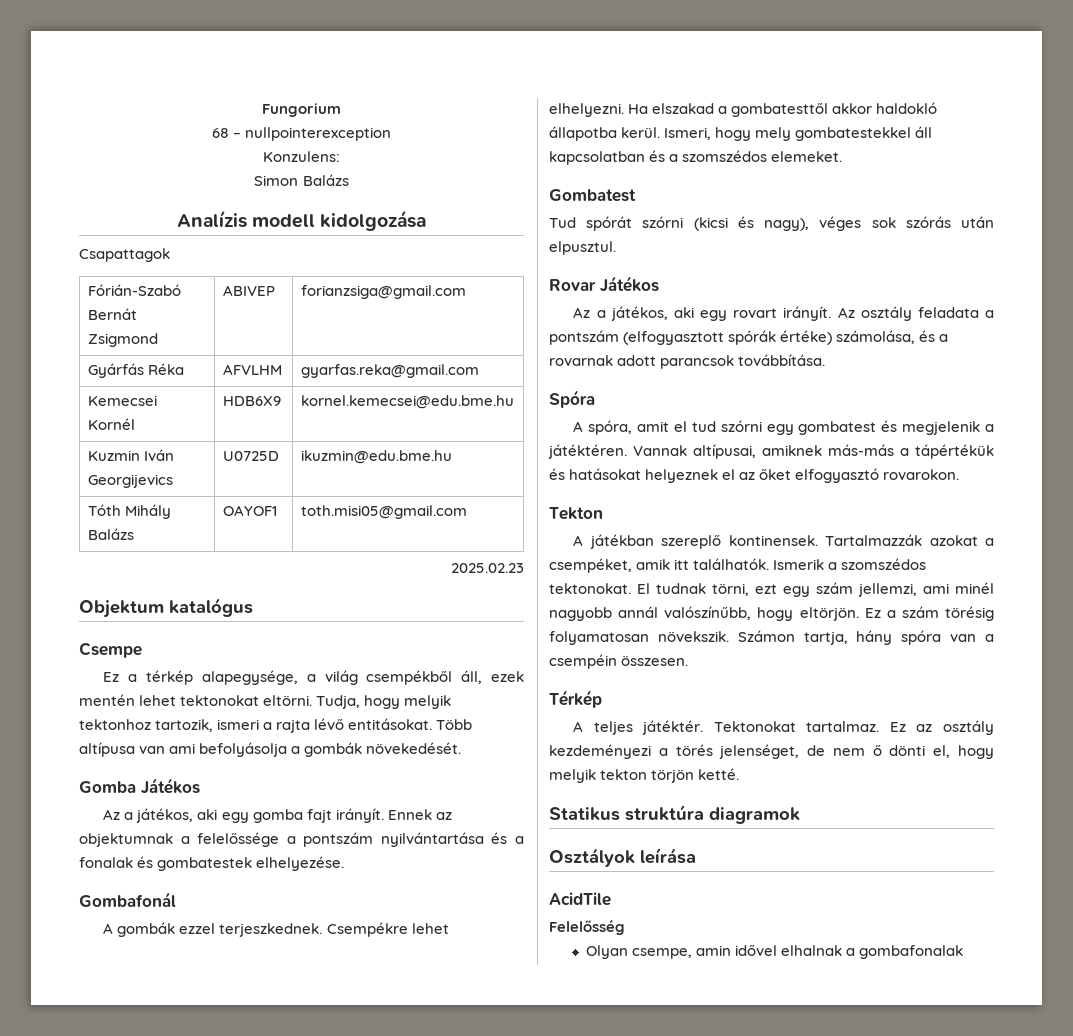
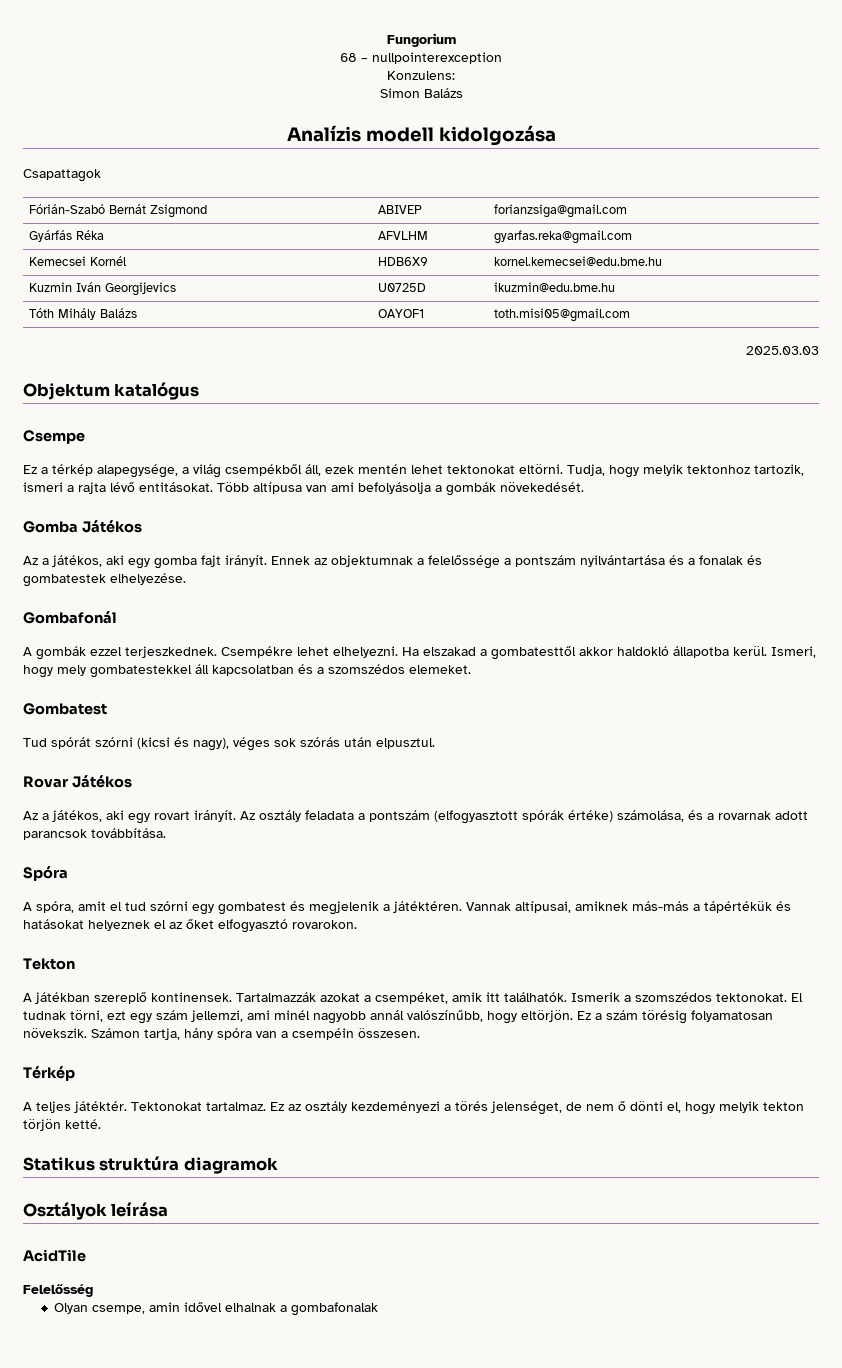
- 2025.02.23
+ 2025.03.03

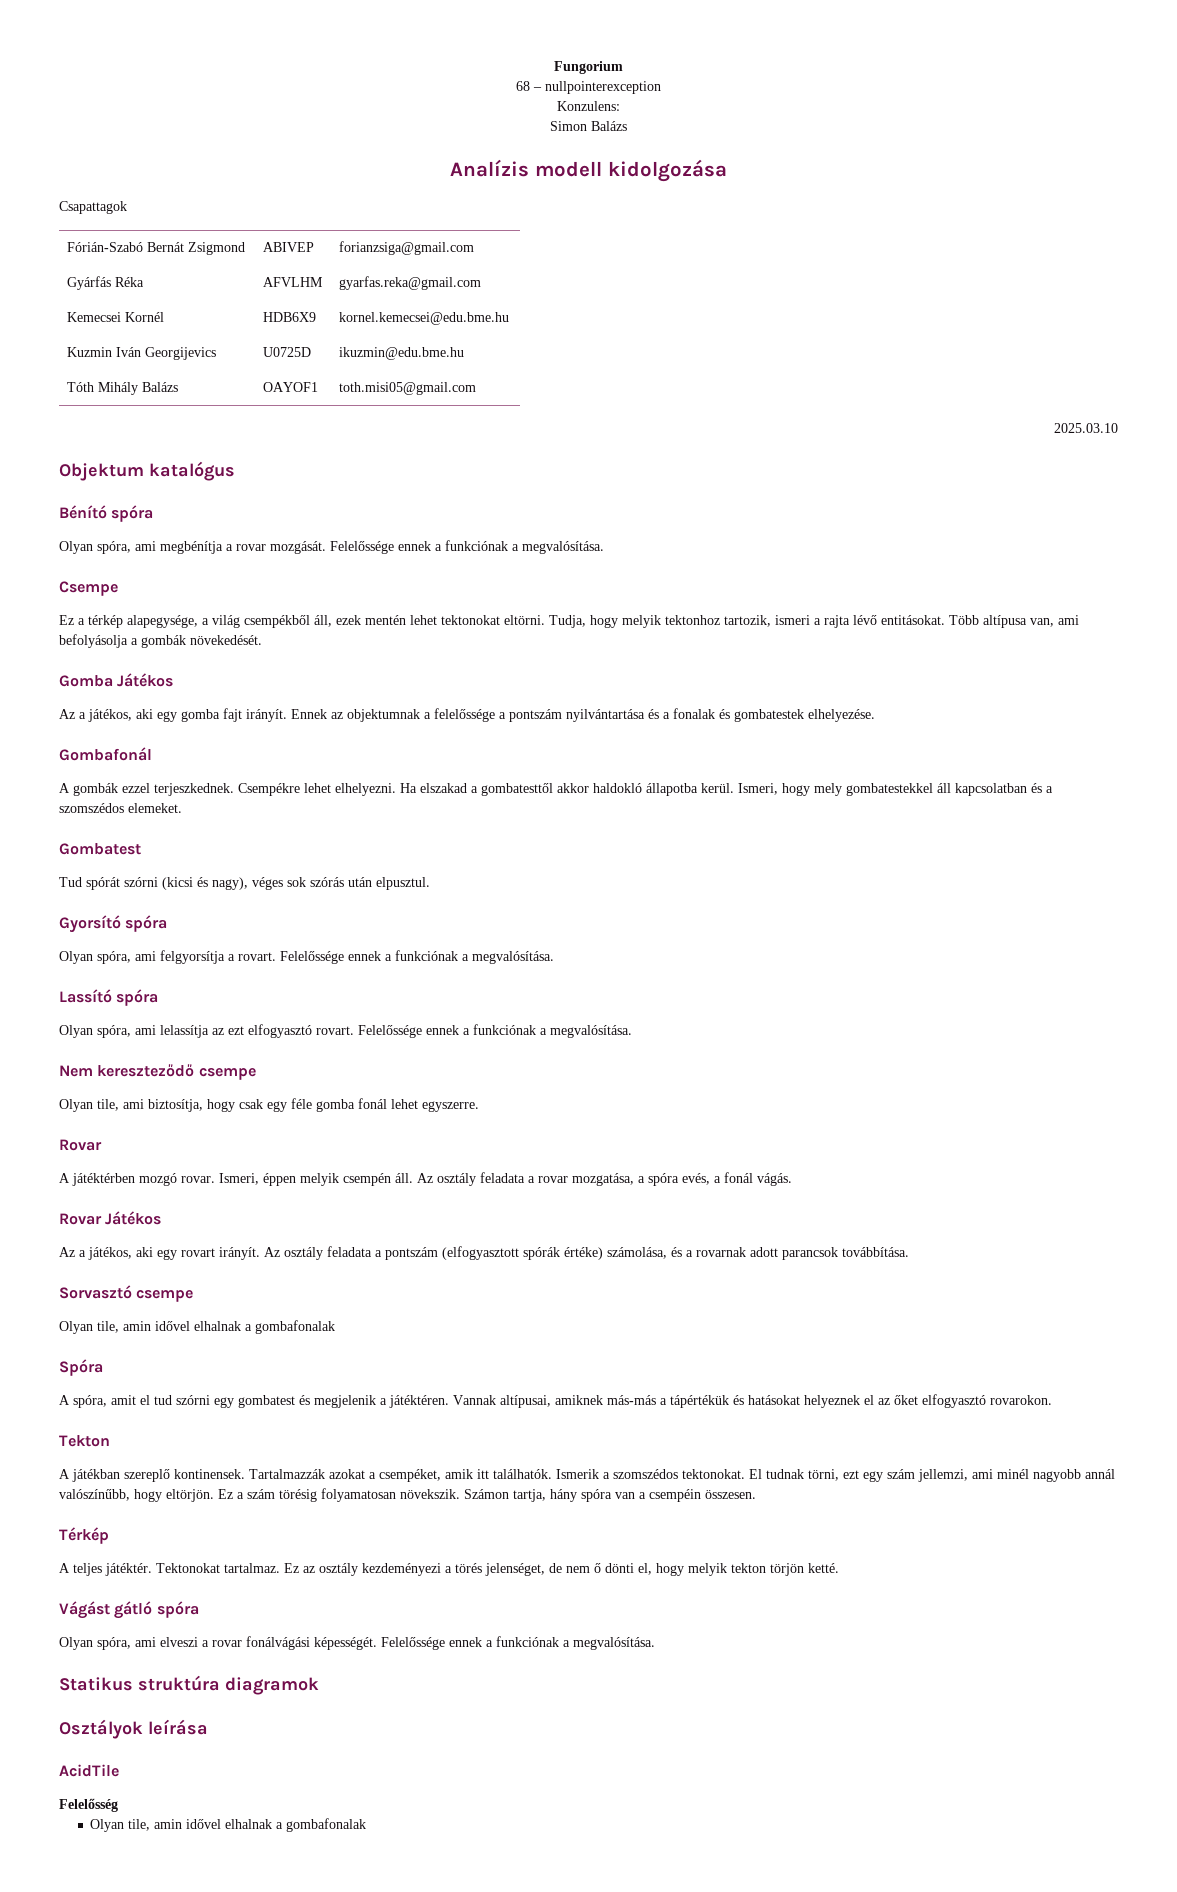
- 2025.03.03
+ 2025.03.10
+ Bénító spóra
+ Olyan spóra, ami megbénítja a rovar mozgását. Felelőssége ennek a funkciónak a megvalósítása.
- Több altípusa van ami befolyásolja a gombák növekedését.
+ Több altípusa van, ami befolyásolja a gombák növekedését.
+ Gyorsító spóra
+ Olyan spóra, ami felgyorsítja a rovart. Felelőssége ennek a funkciónak a megvalósítása.
+ Lassító spóra
+ Olyan spóra, ami lelassítja az ezt elfogyasztó rovart. Felelőssége ennek a funkciónak a megvalósítása.
+ Nem kereszteződő csempe
+ Olyan tile, ami biztosítja, hogy csak egy féle gomba fonál lehet egyszerre.
+ Rovar
+ A játéktérben mozgó rovar. Ismeri, éppen melyik csempén áll. Az osztály feladata a rovar mozgatása, a spóra evés, a fonál vágás.
+ Sorvasztó csempe
+ Olyan tile, amin idővel elhalnak a gombafonalak
+ Vágást gátló spóra
+ Olyan spóra, ami elveszi a rovar fonálvágási képességét. Felelőssége ennek a funkciónak a megvalósítása.
  Felelősség
- Olyan csempe, amin idővel elhalnak a gombafonalak
+ Olyan tile, amin idővel elhalnak a gombafonalak

